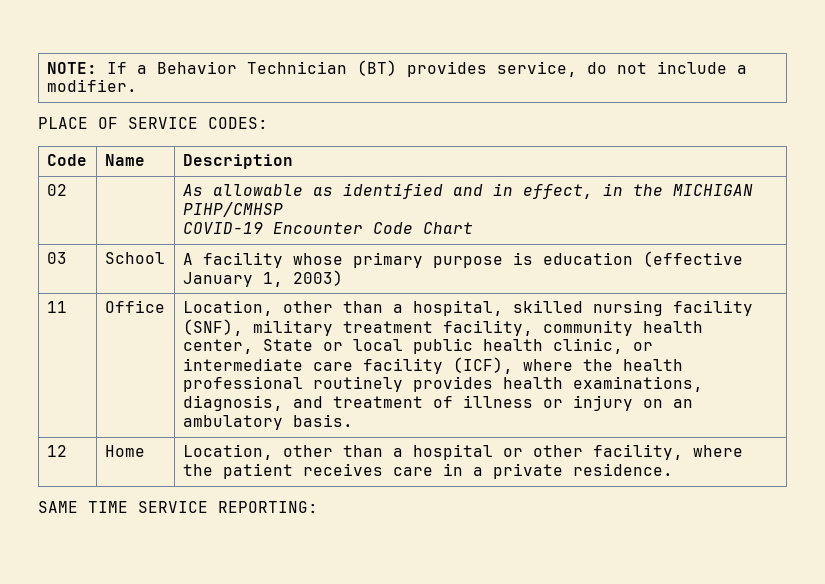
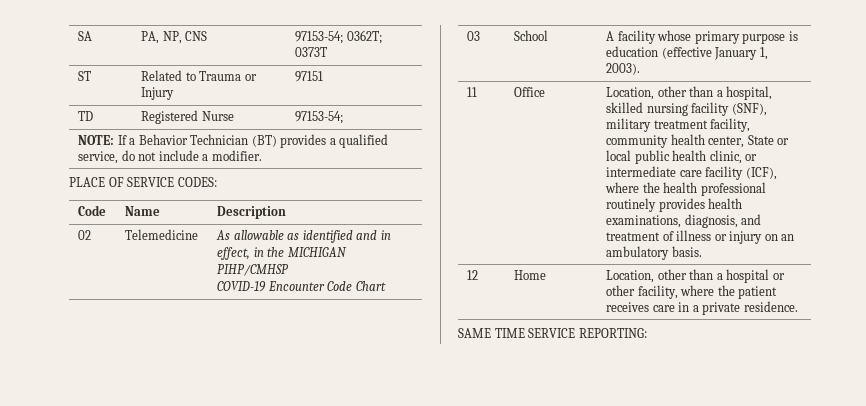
+ SA | PA, NP, CNS | 97153-54; 0362T; 0373T
+ ST | Related to Trauma or Injury | 97151
+ TD | Registered Nurse | 97153-54;
- NOTE: If a Behavior Technician (BT) provides service, do not include a modifier.
+ NOTE: If a Behavior Technician (BT) provides a qualified service, do not include a modifier.
- 02 | | As allowable as identified and in effect, in the MICHIGAN PIHP/CMHSP
+ 02 | Telemedicine | As allowable as identified and in effect, in the MICHIGAN PIHP/CMHSP
- 03 | School | A facility whose primary purpose is education (effective January 1, 2003)
+ 03 | School | A facility whose primary purpose is education (effective January 1, 2003).

